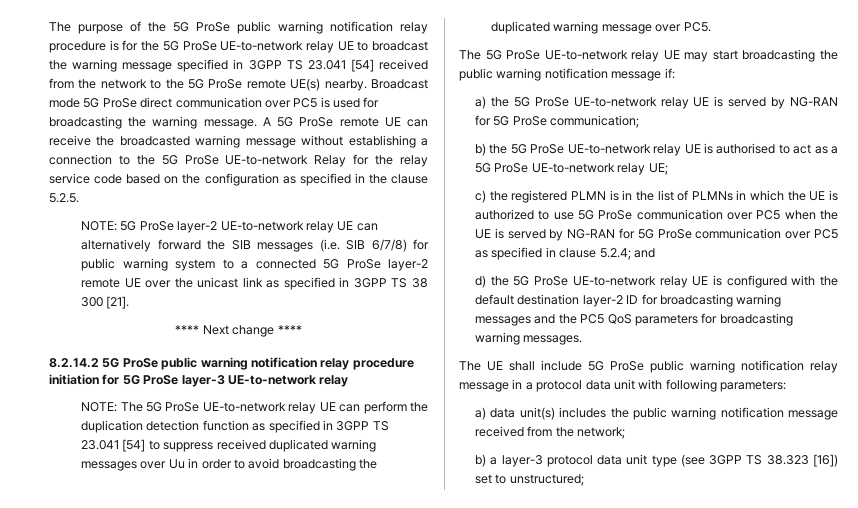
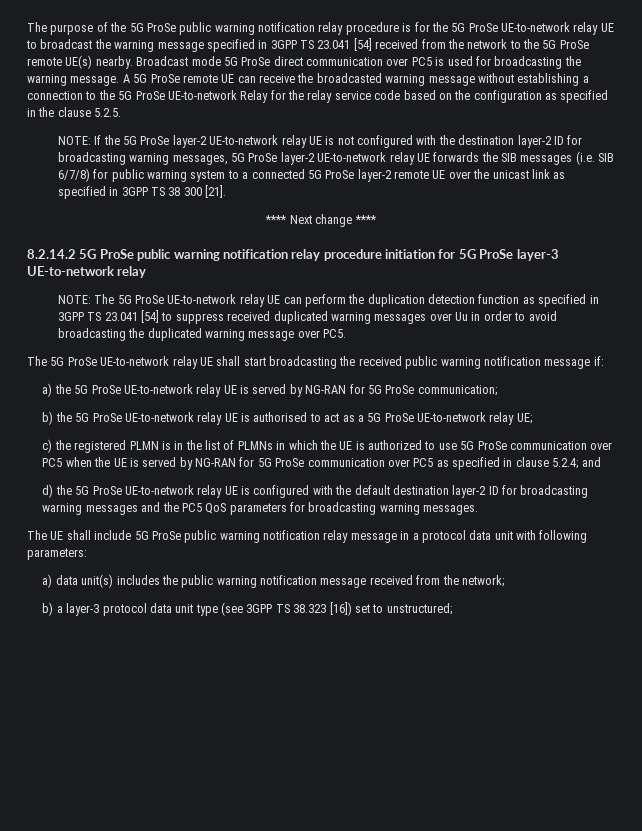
- NOTE: 5G ProSe layer-2 UE-to-network relay UE can alternatively forward the SIB messages (i.e. SIB 6/7/8) for public warning system to a connected 5G ProSe layer-2 remote UE over the unicast link as specified in 3GPP TS 38 300 [21].
+ NOTE: If the 5G ProSe layer-2 UE-to-network relay UE is not configured with the destination layer-2 ID for broadcasting warning messages, 5G ProSe layer-2 UE-to-network relay UE forwards the SIB messages (i.e. SIB 6/7/8) for public warning system to a connected 5G ProSe layer-2 remote UE over the unicast link as specified in 3GPP TS 38 300 [21].
- The 5G ProSe UE-to-network relay UE may start broadcasting the public warning notification message if:
+ The 5G ProSe UE-to-network relay UE shall start broadcasting the received public warning notification message if:

